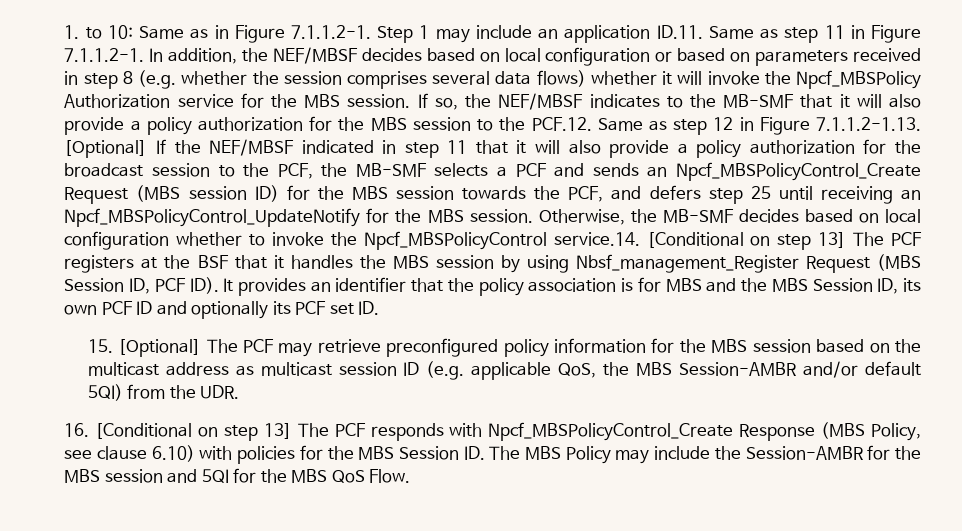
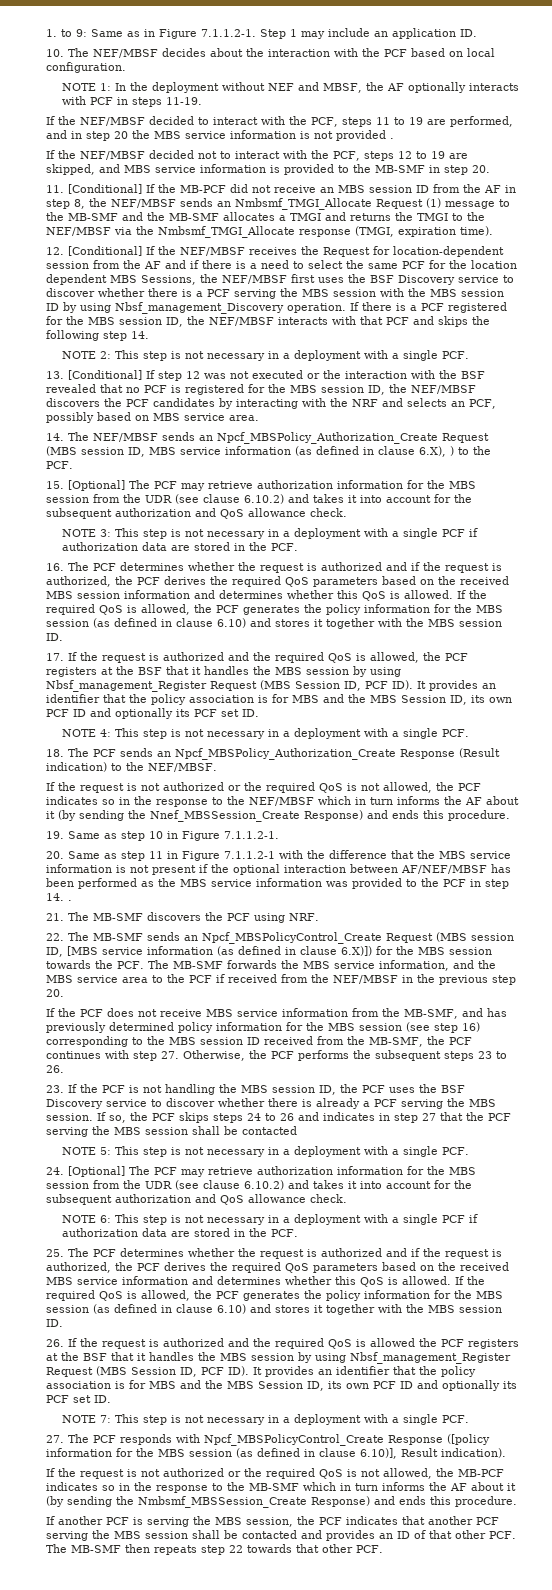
- 1. to 10: Same as in Figure 7.1.1.2-1. Step 1 may include an application ID.11. Same as step 11 in Figure 7.1.1.2-1. In addition, the NEF/MBSF decides based on local configuration or based on parameters received in step 8 (e.g. whether the session comprises several data flows) whether it will invoke the Npcf_MBSPolicy Authorization service for the MBS session. If so, the NEF/MBSF indicates to the MB-SMF that it will also provide a policy authorization for the MBS session to the PCF.12. Same as step 12 in Figure 7.1.1.2-1.13. [Optional] If the NEF/MBSF indicated in step 11 that it will also provide a policy authorization for the broadcast session to the PCF, the MB-SMF selects a PCF and sends an Npcf_MBSPolicyControl_Create Request (MBS session ID) for the MBS session towards the PCF, and defers step 25 until receiving an Npcf_MBSPolicyControl_UpdateNotify for the MBS session. Otherwise, the MB-SMF decides based on local configuration whether to invoke the Npcf_MBSPolicyControl service.14. [Conditional on step 13] The PCF registers at the BSF that it handles the MBS session by using Nbsf_management_Register Request (MBS Session ID, PCF ID). It provides an identifier that the policy association is for MBS and the MBS Session ID, its own PCF ID and optionally its PCF set ID.
+ 1. to 9: Same as in Figure 7.1.1.2-1. Step 1 may include an application ID.
+ 10. The NEF/MBSF decides about the interaction with the PCF based on local configuration.
+ NOTE 1: In the deployment without NEF and MBSF, the AF optionally interacts with PCF in steps 11-19.
+ If the NEF/MBSF decided to interact with the PCF, steps 11 to 19 are performed, and in step 20 the MBS service information is not provided .
+ If the NEF/MBSF decided not to interact with the PCF, steps 12 to 19 are skipped, and MBS service information is provided to the MB-SMF in step 20.
+ 11. [Conditional] If the MB-PCF did not receive an MBS session ID from the AF in step 8, the NEF/MBSF sends an Nmbsmf_TMGI_Allocate Request (1) message to the MB-SMF and the MB-SMF allocates a TMGI and returns the TMGI to the NEF/MBSF via the Nmbsmf_TMGI_Allocate response (TMGI, expiration time).
+ 12. [Conditional] If the NEF/MBSF receives the Request for location-dependent session from the AF and if there is a need to select the same PCF for the location dependent MBS Sessions, the NEF/MBSF first uses the BSF Discovery service to discover whether there is a PCF serving the MBS session with the MBS session ID by using Nbsf_management_Discovery operation. If there is a PCF registered for the MBS session ID, the NEF/MBSF interacts with that PCF and skips the following step 14.
+ NOTE 2: This step is not necessary in a deployment with a single PCF.
+ 13. [Conditional] If step 12 was not executed or the interaction with the BSF revealed that no PCF is registered for the MBS session ID, the NEF/MBSF discovers the PCF candidates by interacting with the NRF and selects an PCF, possibly based on MBS service area.
+ 14. The NEF/MBSF sends an Npcf_MBSPolicy_Authorization_Create Request (MBS session ID, MBS service information (as defined in clause 6.X), ) to the PCF.
+ 15. [Optional] The PCF may retrieve authorization information for the MBS session from the UDR (see clause 6.10.2) and takes it into account for the subsequent authorization and QoS allowance check.
+ NOTE 3: This step is not necessary in a deployment with a single PCF if authorization data are stored in the PCF.
+ 16. The PCF determines whether the request is authorized and if the request is authorized, the PCF derives the required QoS parameters based on the received MBS session information and determines whether this QoS is allowed. If the required QoS is allowed, the PCF generates the policy information for the MBS session (as defined in clause 6.10) and stores it together with the MBS session ID.
+ 17. If the request is authorized and the required QoS is allowed, the PCF registers at the BSF that it handles the MBS session by using Nbsf_management_Register Request (MBS Session ID, PCF ID). It provides an identifier that the policy association is for MBS and the MBS Session ID, its own PCF ID and optionally its PCF set ID.
- 15. [Optional] The PCF may retrieve preconfigured policy information for the MBS session based on the multicast address as multicast session ID (e.g. applicable QoS, the MBS Session-AMBR and/or default 5QI) from the UDR.
- 16. [Conditional on step 13] The PCF responds with Npcf_MBSPolicyControl_Create Response (MBS Policy, see clause 6.10) with policies for the MBS Session ID. The MBS Policy may include the Session-AMBR for the MBS session and 5QI for the MBS QoS Flow.
+ NOTE 4: This step is not necessary in a deployment with a single PCF.
+ 18. The PCF sends an Npcf_MBSPolicy_Authorization_Create Response (Result indication) to the NEF/MBSF.
+ If the request is not authorized or the required QoS is not allowed, the PCF indicates so in the response to the NEF/MBSF which in turn informs the AF about it (by sending the Nnef_MBSSession_Create Response) and ends this procedure.
+ 19. Same as step 10 in Figure 7.1.1.2-1.
+ 20. Same as step 11 in Figure 7.1.1.2-1 with the difference that the MBS service information is not present if the optional interaction between AF/NEF/MBSF has been performed as the MBS service information was provided to the PCF in step 14. .
+ 21. The MB-SMF discovers the PCF using NRF.
+ 22. The MB-SMF sends an Npcf_MBSPolicyControl_Create Request (MBS session ID, [MBS service information (as defined in clause 6.X)]) for the MBS session towards the PCF. The MB-SMF forwards the MBS service information, and the MBS service area to the PCF if received from the NEF/MBSF in the previous step 20.
+ If the PCF does not receive MBS service information from the MB-SMF, and has previously determined policy information for the MBS session (see step 16) corresponding to the MBS session ID received from the MB-SMF, the PCF continues with step 27. Otherwise, the PCF performs the subsequent steps 23 to 26.
+ 23. If the PCF is not handling the MBS session ID, the PCF uses the BSF Discovery service to discover whether there is already a PCF serving the MBS session. If so, the PCF skips steps 24 to 26 and indicates in step 27 that the PCF serving the MBS session shall be contacted
+ NOTE 5: This step is not necessary in a deployment with a single PCF.
+ 24. [Optional] The PCF may retrieve authorization information for the MBS session from the UDR (see clause 6.10.2) and takes it into account for the subsequent authorization and QoS allowance check.
+ NOTE 6: This step is not necessary in a deployment with a single PCF if authorization data are stored in the PCF.
+ 25. The PCF determines whether the request is authorized and if the request is authorized, the PCF derives the required QoS parameters based on the received MBS service information and determines whether this QoS is allowed. If the required QoS is allowed, the PCF generates the policy information for the MBS session (as defined in clause 6.10) and stores it together with the MBS session ID.
+ 26. If the request is authorized and the required QoS is allowed the PCF registers at the BSF that it handles the MBS session by using Nbsf_management_Register Request (MBS Session ID, PCF ID). It provides an identifier that the policy association is for MBS and the MBS Session ID, its own PCF ID and optionally its PCF set ID.
+ NOTE 7: This step is not necessary in a deployment with a single PCF.
+ 27. The PCF responds with Npcf_MBSPolicyControl_Create Response ([policy information for the MBS session (as defined in clause 6.10)], Result indication).
+ If the request is not authorized or the required QoS is not allowed, the MB-PCF indicates so in the response to the MB-SMF which in turn informs the AF about it (by sending the Nmbsmf_MBSSession_Create Response) and ends this procedure.
+ If another PCF is serving the MBS session, the PCF indicates that another PCF serving the MBS session shall be contacted and provides an ID of that other PCF. The MB-SMF then repeats step 22 towards that other PCF.

